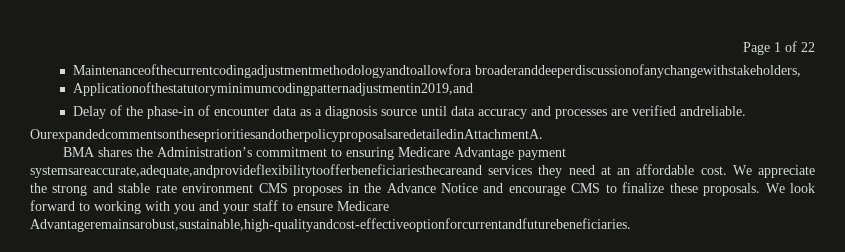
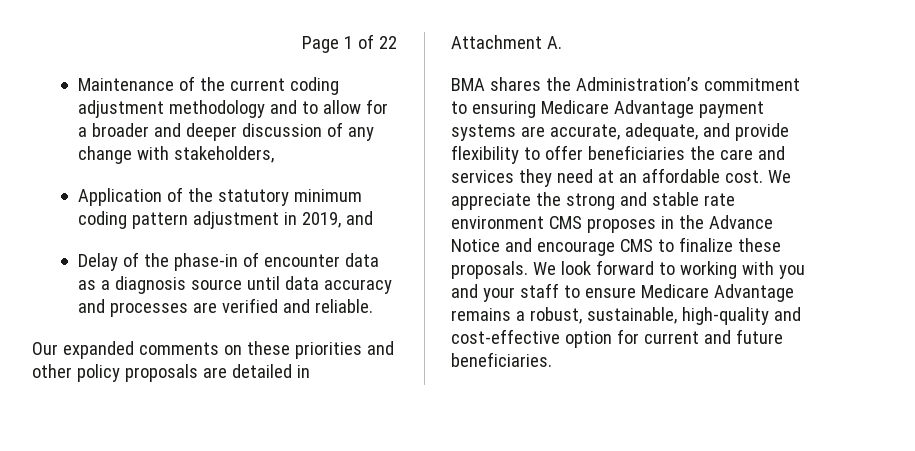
- Maintenanceofthecurrentcodingadjustmentmethodologyandtoallowfora broaderanddeeperdiscussionofanychangewithstakeholders,
- Applicationofthestatutoryminimumcodingpatternadjustmentin2019,and
+ Maintenance of the current coding adjustment methodology and to allow for a broader and deeper discussion of any change with stakeholders,
+ Application of the statutory minimum coding pattern adjustment in 2019, and
- Delay of the phase-in of encounter data as a diagnosis source until data accuracy and processes are verified andreliable.
- OurexpandedcommentsontheseprioritiesandotherpolicyproposalsaredetailedinAttachmentA.
+ Delay of the phase-in of encounter data as a diagnosis source until data accuracy and processes are verified and reliable.
+ Our expanded comments on these priorities and other policy proposals are detailed in Attachment A.
- BMA shares the Administration’s commitment to ensuring Medicare Advantage payment systemsareaccurate,adequate,andprovideflexibilitytoofferbeneficiariesthecareand services they need at an affordable cost.
+ BMA shares the Administration’s commitment to ensuring Medicare Advantage payment systems are accurate, adequate, and provide flexibility to offer beneficiaries the care and services they need at an affordable cost.
- We look forward to working with you and your staff to ensure Medicare Advantageremainsarobust,sustainable,high-qualityandcost-effectiveoptionforcurrentandfuturebeneficiaries.
+ We look forward to working with you and your staff to ensure Medicare Advantage remains a robust, sustainable, high-quality and cost-effective option for current and future beneficiaries.

